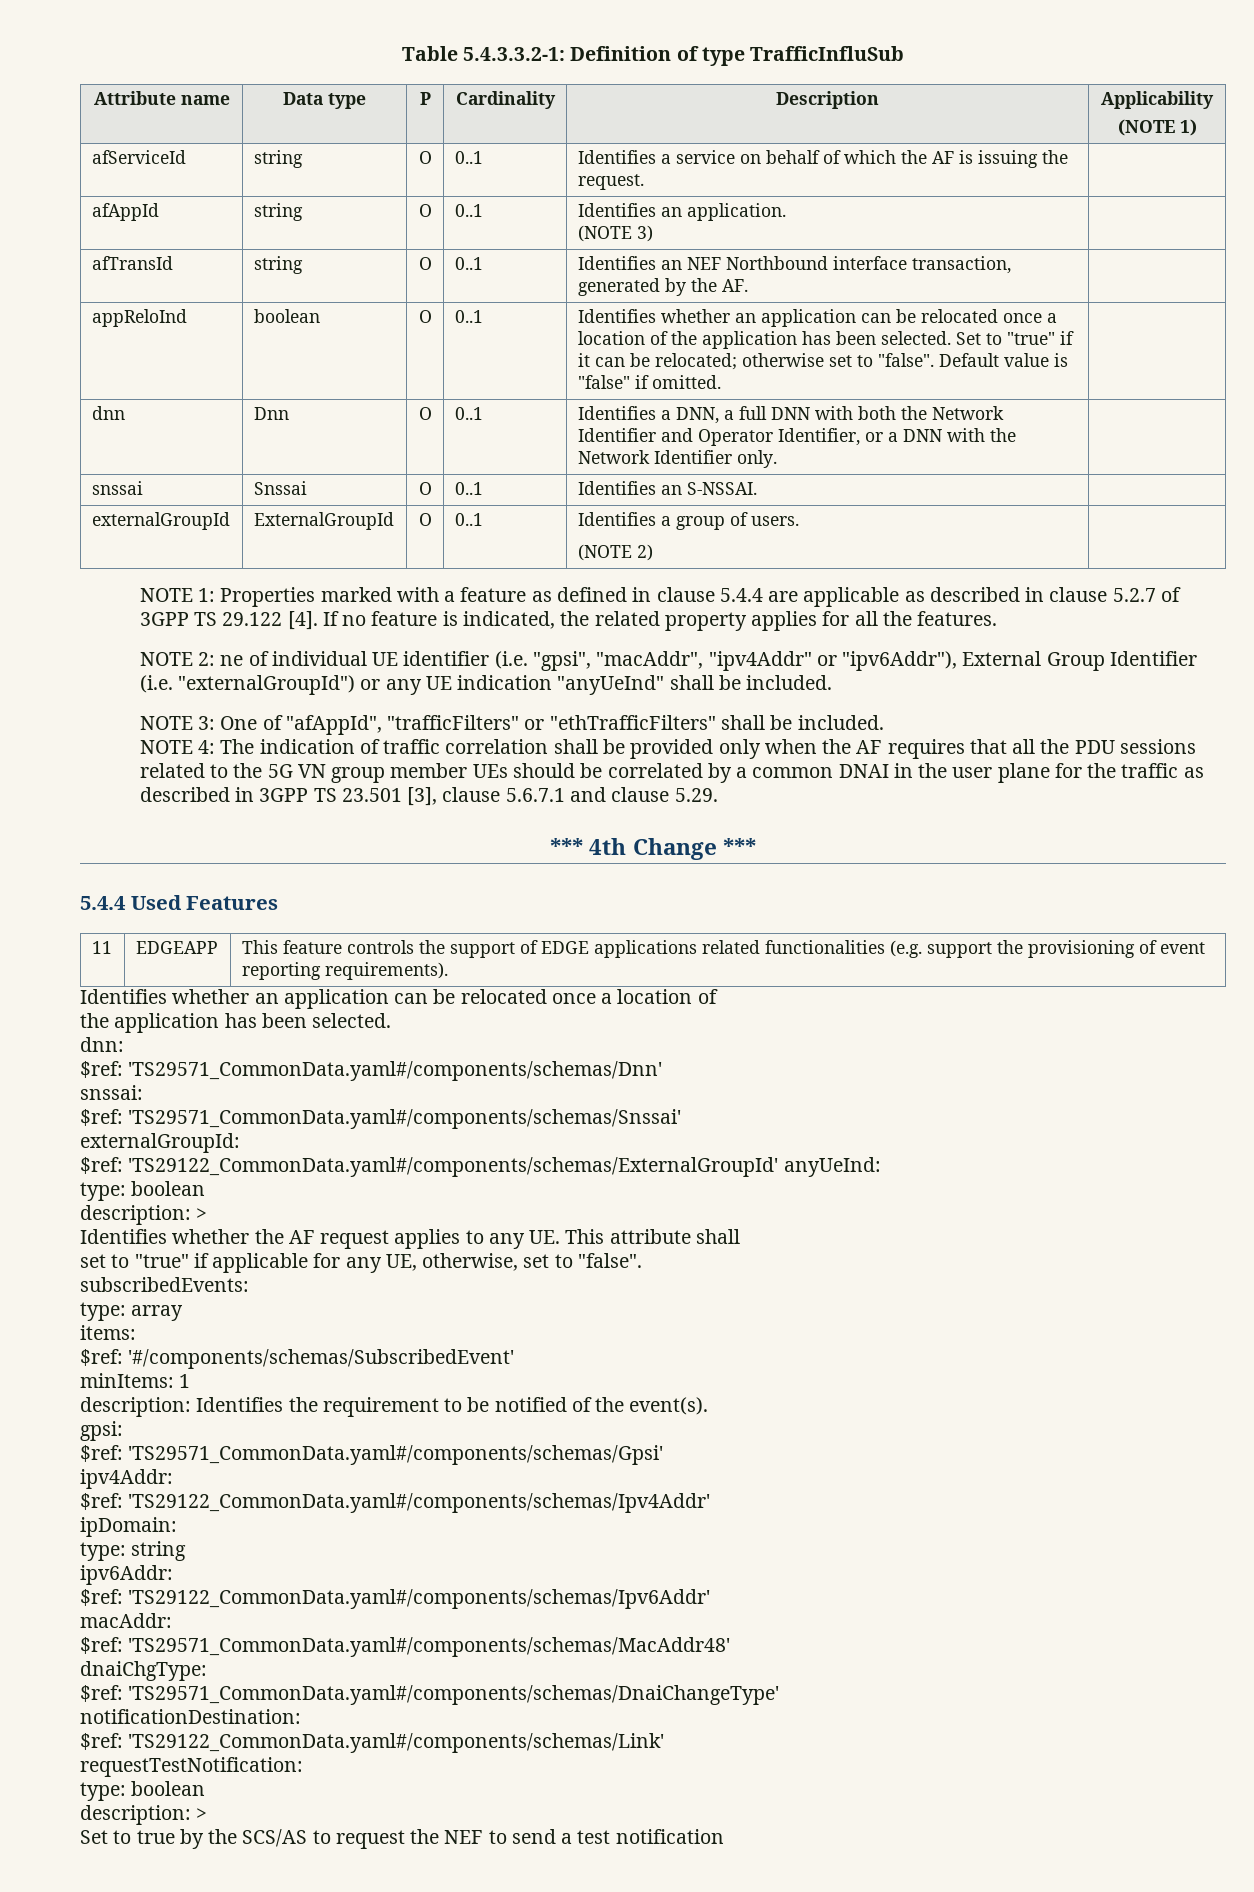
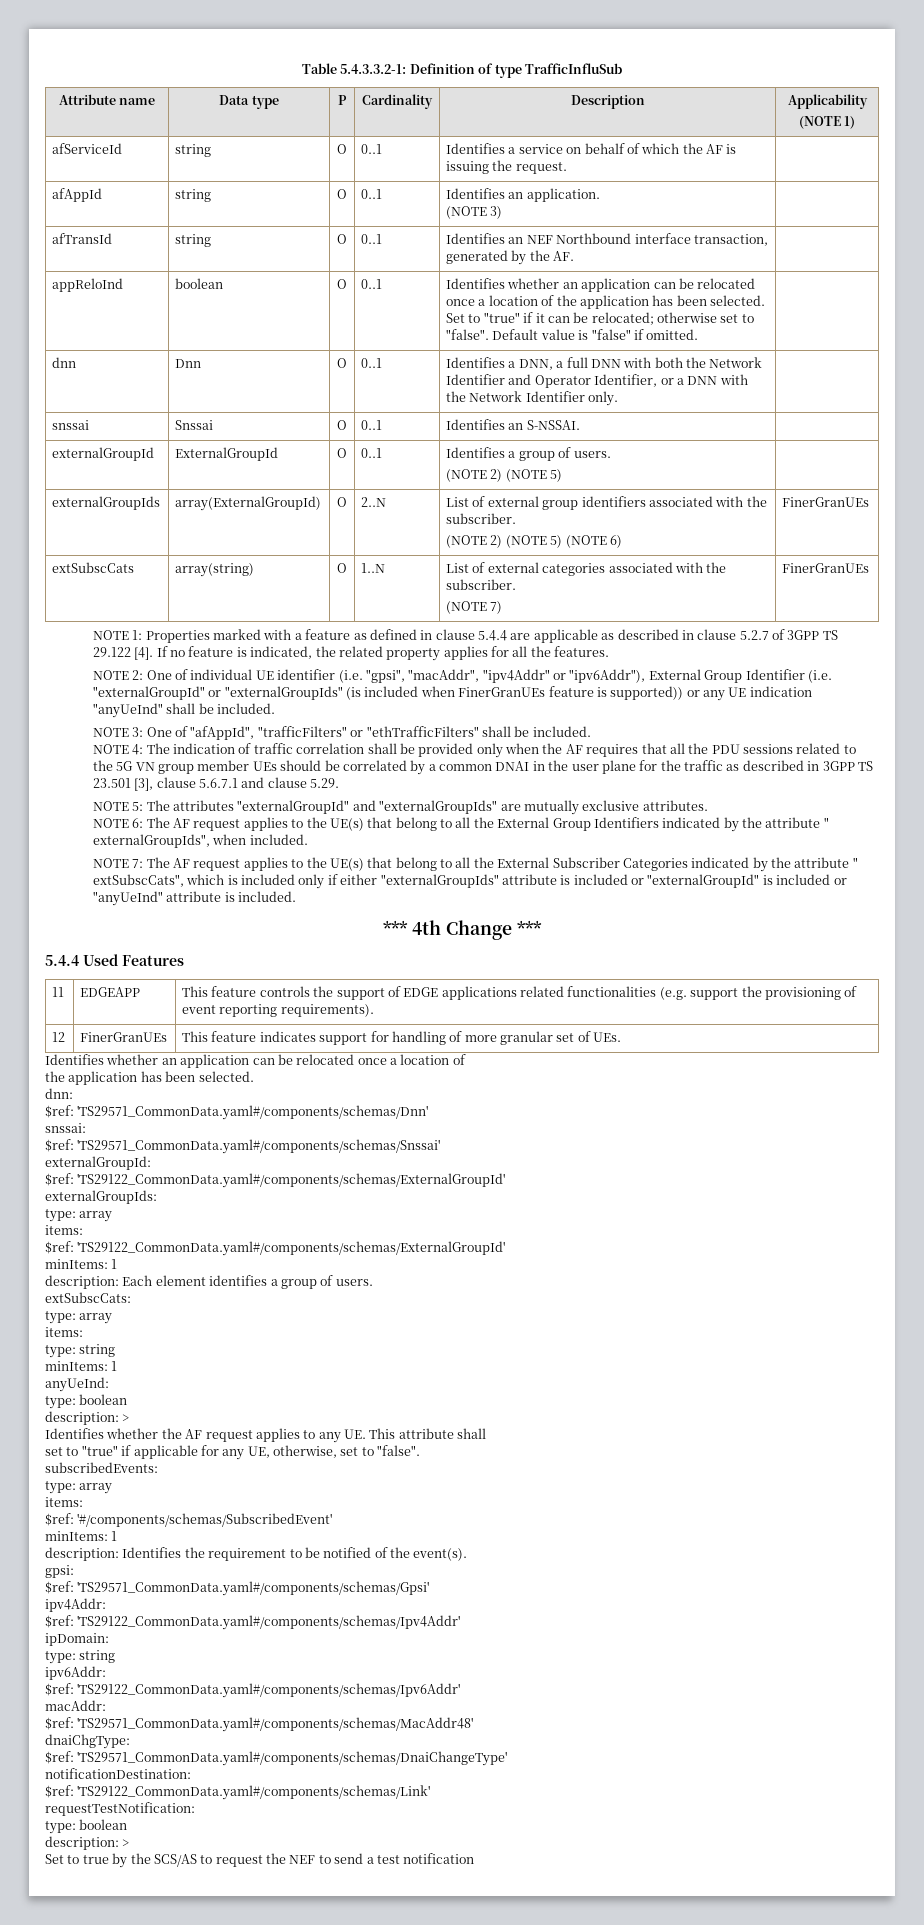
  externalGroupId | ExternalGroupId | O | 0..1 | Identifies a group of users.
- (NOTE 2) |
+ (NOTE 2) (NOTE 5) |
+ externalGroupIds | array(ExternalGroupId) | O | 2..N | List of external group identifiers associated with the subscriber.
+ (NOTE 2) (NOTE 5) (NOTE 6) | FinerGranUEs
+ extSubscCats | array(string) | O | 1..N | List of external categories associated with the subscriber.
+ (NOTE 7) | FinerGranUEs
- NOTE 2: ne of individual UE identifier (i.e. "gpsi", "macAddr", "ipv4Addr" or "ipv6Addr"), External Group Identifier (i.e. "externalGroupId") or any UE indication "anyUeInd" shall be included.
+ NOTE 2: One of individual UE identifier (i.e. "gpsi", "macAddr", "ipv4Addr" or "ipv6Addr"), External Group Identifier (i.e. "externalGroupId" or "externalGroupIds" (is included when FinerGranUEs feature is supported)) or any UE indication "anyUeInd" shall be included.
+ NOTE 5: The attributes "externalGroupId" and "externalGroupIds" are mutually exclusive attributes.
+ NOTE 6: The AF request applies to the UE(s) that belong to all the External Group Identifiers indicated by the attribute " externalGroupIds", when included.
+ NOTE 7: The AF request applies to the UE(s) that belong to all the External Subscriber Categories indicated by the attribute " extSubscCats", which is included only if either "externalGroupIds" attribute is included or "externalGroupId" is included or "anyUeInd" attribute is included.
+ 12 | FinerGranUEs | This feature indicates support for handling of more granular set of UEs.
  externalGroupId:
- $ref: 'TS29122_CommonData.yaml#/components/schemas/ExternalGroupId' anyUeInd:
+ $ref: 'TS29122_CommonData.yaml#/components/schemas/ExternalGroupId'
+ externalGroupIds:
+ type: array
+ items:
+ $ref: 'TS29122_CommonData.yaml#/components/schemas/ExternalGroupId'
+ minItems: 1
+ description: Each element identifies a group of users.
+ extSubscCats:
+ type: array
+ items:
+ type: string
+ minItems: 1
+ anyUeInd:

